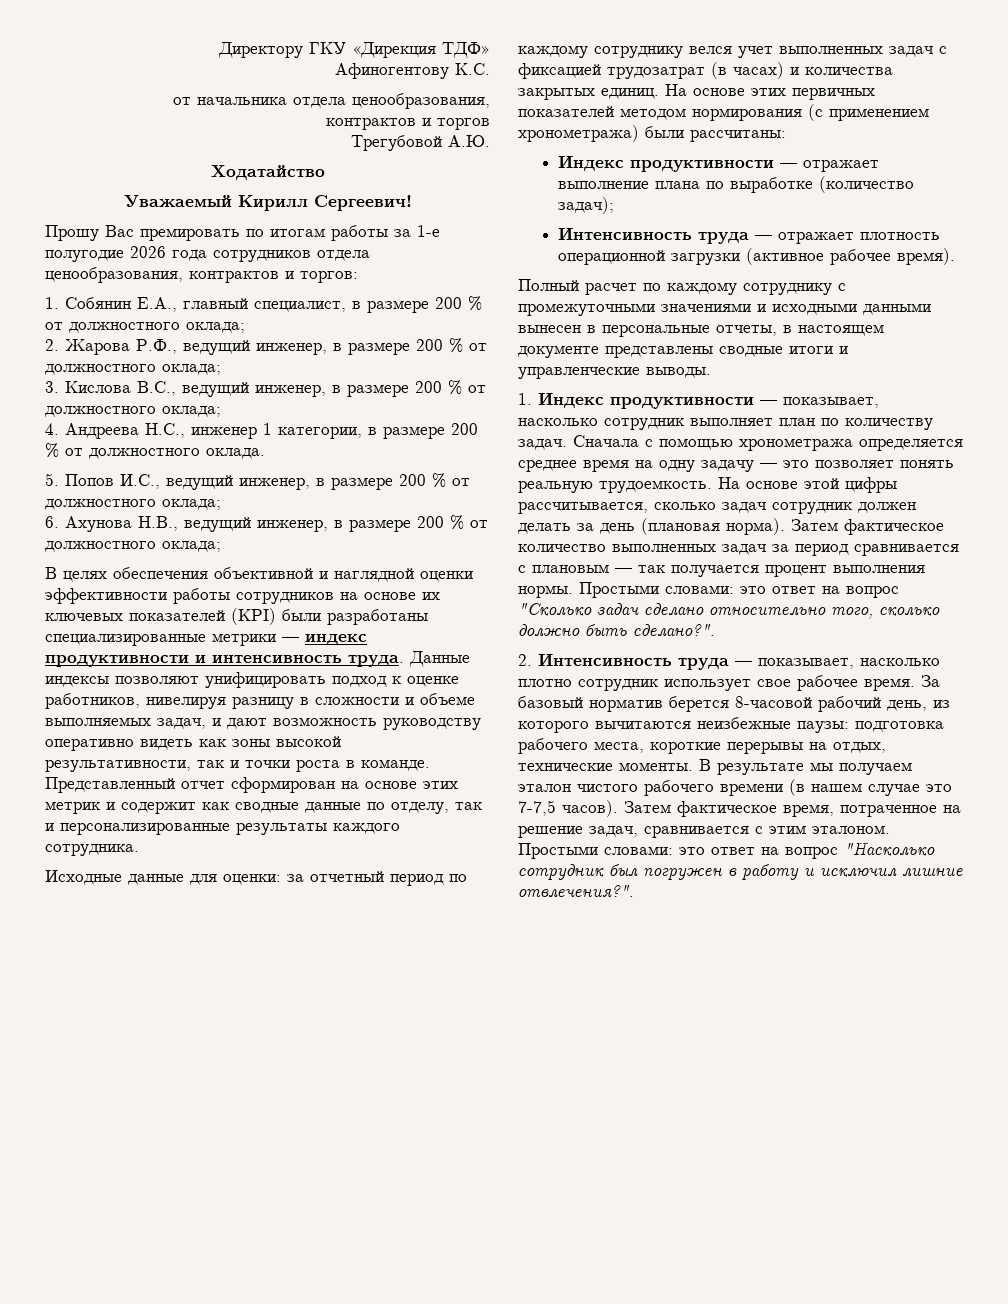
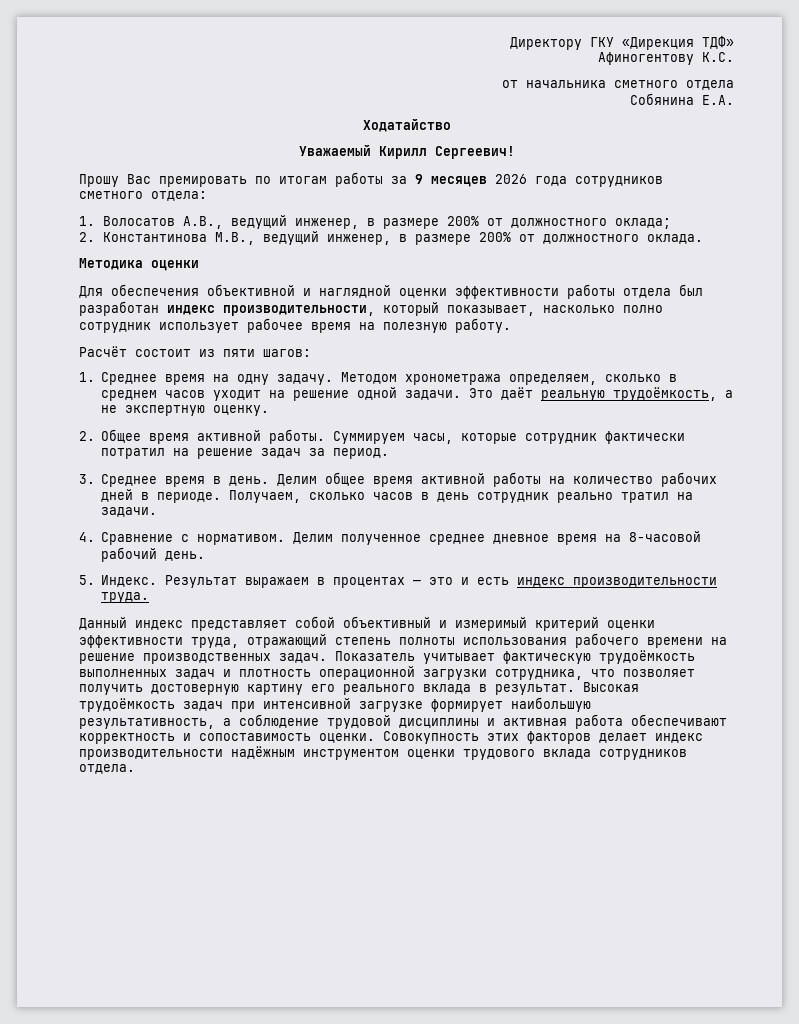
- от начальника отдела ценообразования,
- контрактов и торгов
- Трегубовой А.Ю.
+ от начальника сметного отдела
+ Собянина Е.А.
- Прошу Вас премировать по итогам работы за 1-е полугодие 2026 года сотрудников отдела ценообразования, контрактов и торгов:
- 1. Собянин Е.А., главный специалист, в размере 200 % от должностного оклада;
+ Прошу Вас премировать по итогам работы за 9 месяцев 2026 года сотрудников сметного отдела:
+ 1. Волосатов А.В., ведущий инженер, в размере 200% от должностного оклада;
- 2. Жарова Р.Ф., ведущий инженер, в размере 200 % от должностного оклада;
- 3. Кислова В.С., ведущий инженер, в размере 200 % от должностного оклада;
- 4. Андреева Н.С., инженер 1 категории, в размере 200 % от должностного оклада.
- 5. Попов И.С., ведущий инженер, в размере 200 % от должностного оклада;
- 6. Ахунова Н.В., ведущий инженер, в размере 200 % от должностного оклада;
- В целях обеспечения объективной и наглядной оценки эффективности работы сотрудников на основе их ключевых показателей (KPI) были разработаны специализированные метрики — индекс продуктивности и интенсивность труда. Данные индексы позволяют унифицировать подход к оценке работников, нивелируя разницу в сложности и объеме выполняемых задач, и дают возможность руководству оперативно видеть как зоны высокой результативности, так и точки роста в команде. Представленный отчет сформирован на основе этих метрик и содержит как сводные данные по отделу, так и персонализированные результаты каждого сотрудника.
- Исходные данные для оценки: за отчетный период по каждому сотруднику велся учет выполненных задач с фиксацией трудозатрат (в часах) и количества закрытых единиц. На основе этих первичных показателей методом нормирования (с применением хронометража) были рассчитаны:
- Индекс продуктивности — отражает выполнение плана по выработке (количество задач);
- Интенсивность труда — отражает плотность операционной загрузки (активное рабочее время).
- Полный расчет по каждому сотруднику с промежуточными значениями и исходными данными вынесен в персональные отчеты, в настоящем документе представлены сводные итоги и управленческие выводы.
- 1. Индекс продуктивности — показывает, насколько сотрудник выполняет план по количеству задач. Сначала с помощью хронометража определяется среднее время на одну задачу — это позволяет понять реальную трудоемкость. На основе этой цифры рассчитывается, сколько задач сотрудник должен делать за день (плановая норма). Затем фактическое количество выполненных задач за период сравнивается с плановым — так получается процент выполнения нормы. Простыми словами: это ответ на вопрос "Сколько задач сделано относительно того, сколько должно быть сделано?".
- 2. Интенсивность труда — показывает, насколько плотно сотрудник использует свое рабочее время. За базовый норматив берется 8-часовой рабочий день, из которого вычитаются неизбежные паузы: подготовка рабочего места, короткие перерывы на отдых, технические моменты. В результате мы получаем эталон чистого рабочего времени (в нашем случае это 7-7,5 часов). Затем фактическое время, потраченное на решение задач, сравнивается с этим эталоном. Простыми словами: это ответ на вопрос "Насколько сотрудник был погружен в работу и исключил лишние отвлечения?".
+ 2. Константинова М.В., ведущий инженер, в размере 200% от должностного оклада.
+ Методика оценки
+ Для обеспечения объективной и наглядной оценки эффективности работы отдела был разработан индекс производительности, который показывает, насколько полно сотрудник использует рабочее время на полезную работу.
+ Расчёт состоит из пяти шагов:
+ 1. Среднее время на одну задачу. Методом хронометража определяем, сколько в среднем часов уходит на решение одной задачи. Это даёт реальную трудоёмкость, а не экспертную оценку.
+ 2. Общее время активной работы. Суммируем часы, которые сотрудник фактически потратил на решение задач за период.
+ 3. Среднее время в день. Делим общее время активной работы на количество рабочих дней в периоде. Получаем, сколько часов в день сотрудник реально тратил на задачи.
+ 4. Сравнение с нормативом. Делим полученное среднее дневное время на 8-часовой рабочий день.
+ 5. Индекс. Результат выражаем в процентах — это и есть индекс производительности труда.
+ Данный индекс представляет собой объективный и измеримый критерий оценки эффективности труда, отражающий степень полноты использования рабочего времени на решение производственных задач. Показатель учитывает фактическую трудоёмкость выполненных задач и плотность операционной загрузки сотрудника, что позволяет получить достоверную картину его реального вклада в результат. Высокая трудоёмкость задач при интенсивной загрузке формирует наибольшую результативность, а соблюдение трудовой дисциплины и активная работа обеспечивают корректность и сопоставимость оценки. Совокупность этих факторов делает индекс производительности надёжным инструментом оценки трудового вклада сотрудников отдела.

